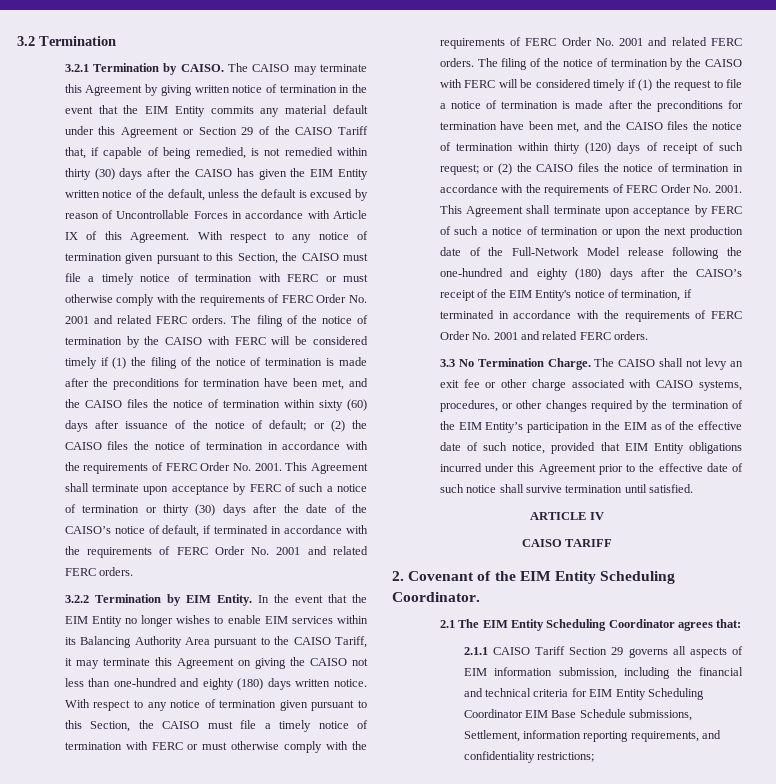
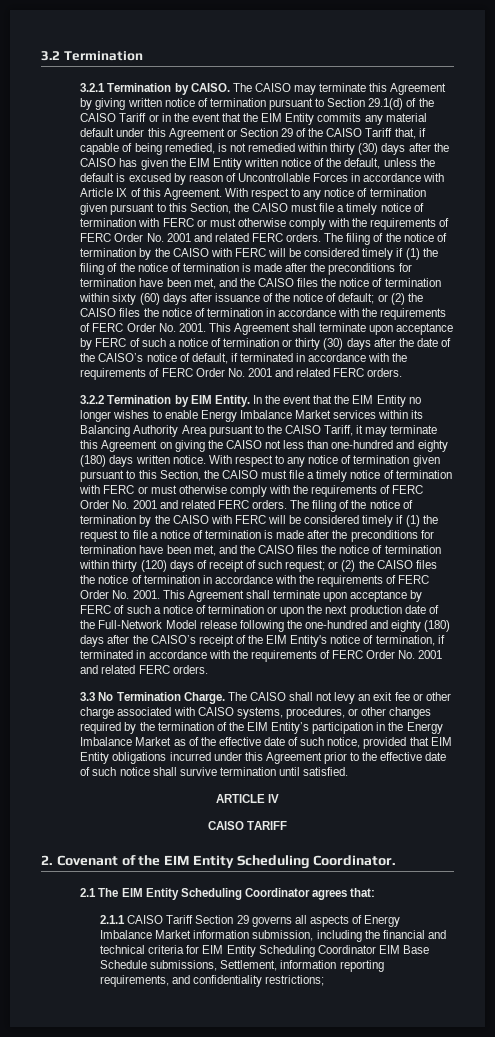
- The CAISO may terminate this Agreement by giving written notice of termination in the event that the EIM Entity commits any material default under this Agreement or Section 29 of the CAISO Tariff that, if capable of being remedied, is not remedied within thirty (30) days after the CAISO has given the EIM Entity written notice of the default, unless the default is excused by reason of Uncontrollable Forces in accordance with Article IX of this Agreement.
+ The CAISO may terminate this Agreement by giving written notice of termination pursuant to Section 29.1(d) of the CAISO Tariff or in the event that the EIM Entity commits any material default under this Agreement or Section 29 of the CAISO Tariff that, if capable of being remedied, is not remedied within thirty (30) days after the CAISO has given the EIM Entity written notice of the default, unless the default is excused by reason of Uncontrollable Forces in accordance with Article IX of this Agreement.
- In the event that the EIM Entity no longer wishes to enable EIM services within its Balancing Authority Area pursuant to the CAISO Tariff, it may terminate this Agreement on giving the CAISO not less than one-hundred and eighty (180) days written notice.
+ In the event that the EIM Entity no longer wishes to enable Energy Imbalance Market services within its Balancing Authority Area pursuant to the CAISO Tariff, it may terminate this Agreement on giving the CAISO not less than one-hundred and eighty (180) days written notice.
- The CAISO shall not levy an exit fee or other charge associated with CAISO systems, procedures, or other changes required by the termination of the EIM Entity’s participation in the EIM as of the effective date of such notice, provided that EIM Entity obligations incurred under this Agreement prior to the effective date of such notice shall survive termination until satisfied.
+ The CAISO shall not levy an exit fee or other charge associated with CAISO systems, procedures, or other changes required by the termination of the EIM Entity’s participation in the Energy Imbalance Market as of the effective date of such notice, provided that EIM Entity obligations incurred under this Agreement prior to the effective date of such notice shall survive termination until satisfied.
- 2.1.1 CAISO Tariff Section 29 governs all aspects of EIM information submission, including the financial and technical criteria for EIM Entity Scheduling Coordinator EIM Base Schedule submissions, Settlement, information reporting requirements, and confidentiality restrictions;
+ 2.1.1 CAISO Tariff Section 29 governs all aspects of Energy Imbalance Market information submission, including the financial and technical criteria for EIM Entity Scheduling Coordinator EIM Base Schedule submissions, Settlement, information reporting requirements, and confidentiality restrictions;

